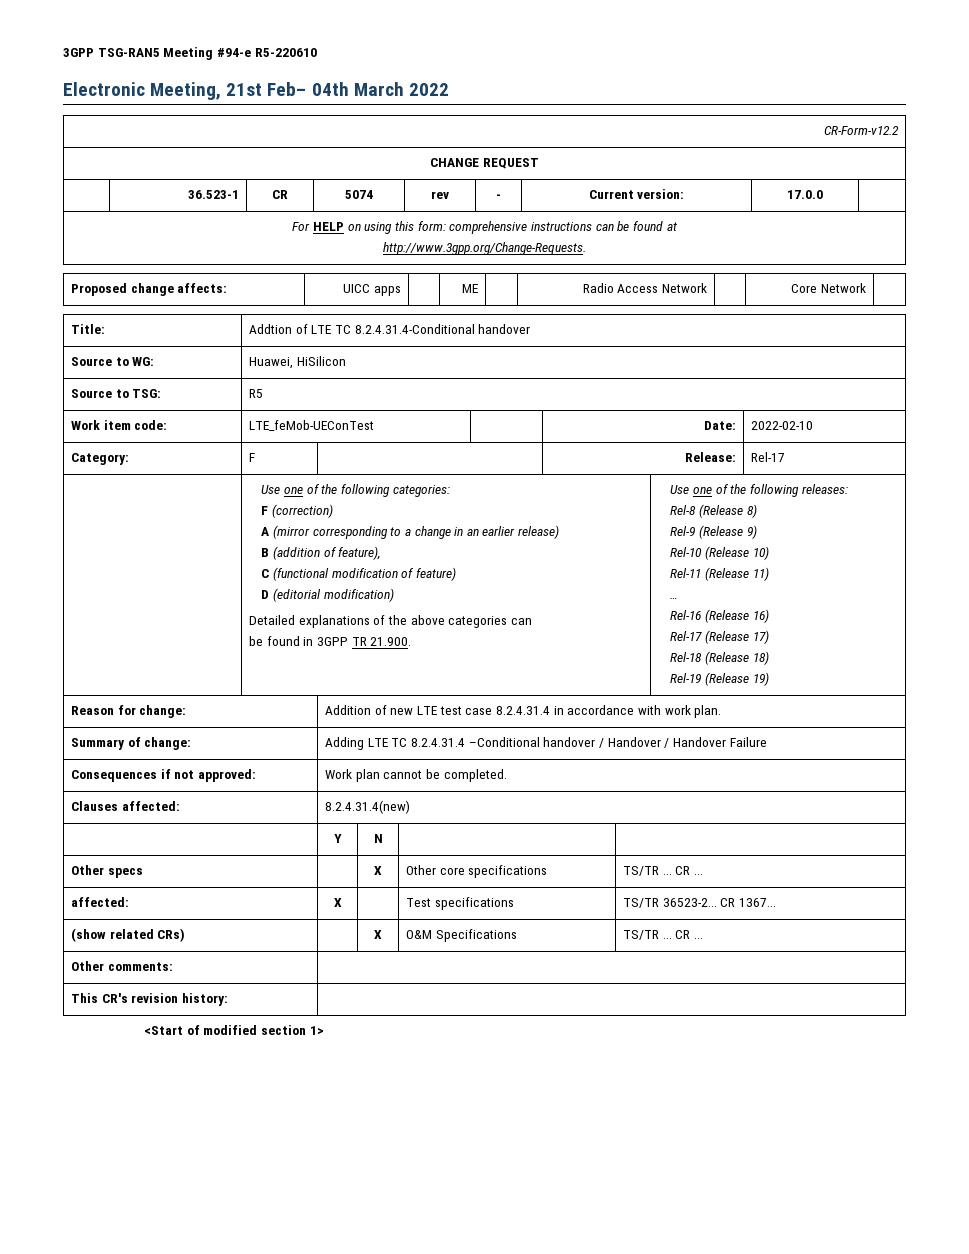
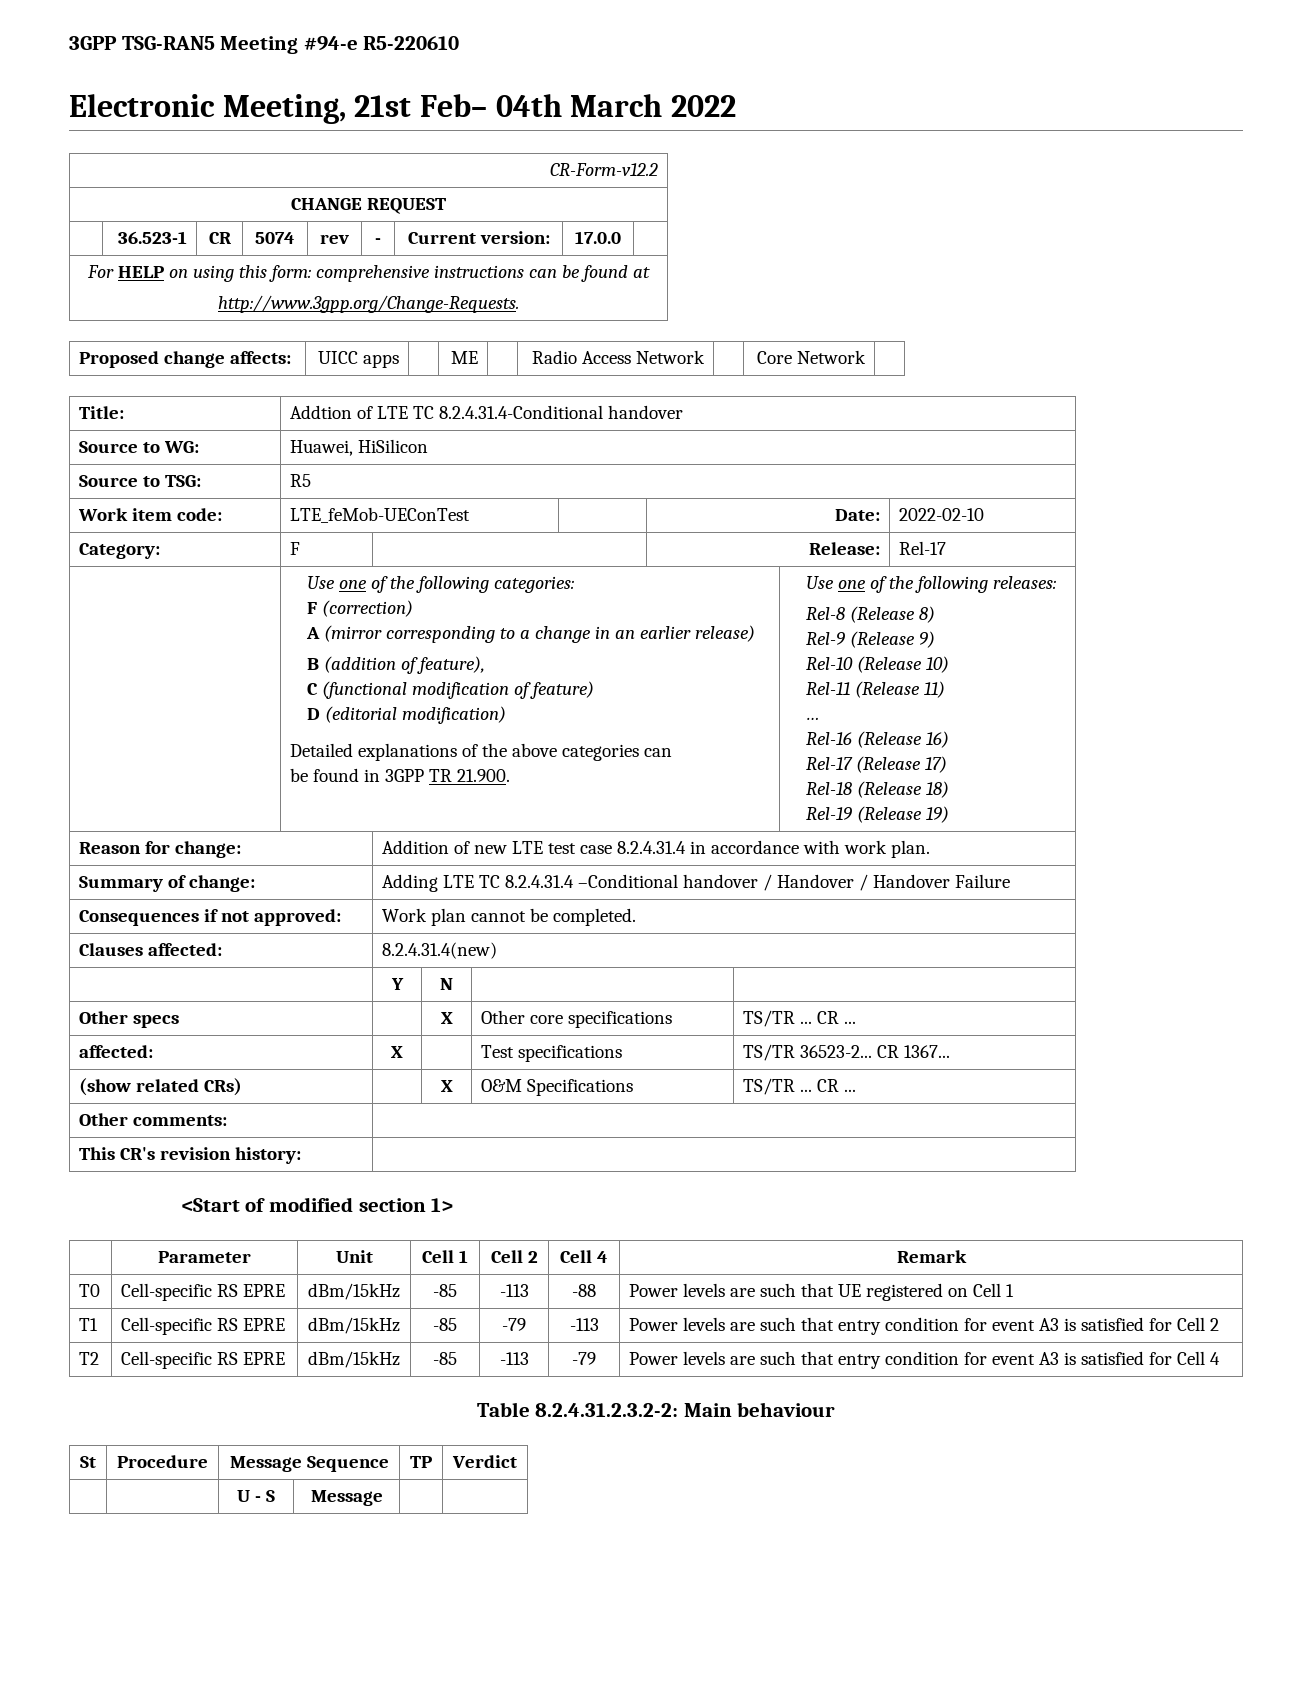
+ | Parameter | Unit | Cell 1 | Cell 2 | Cell 4 | Remark
+ T0 | Cell-specific RS EPRE | dBm/15kHz | -85 | -113 | -88 | Power levels are such that UE registered on Cell 1
+ T1 | Cell-specific RS EPRE | dBm/15kHz | -85 | -79 | -113 | Power levels are such that entry condition for event A3 is satisfied for Cell 2
+ T2 | Cell-specific RS EPRE | dBm/15kHz | -85 | -113 | -79 | Power levels are such that entry condition for event A3 is satisfied for Cell 4
+ Table 8.2.4.31.2.3.2-2: Main behaviour
+ St | Procedure | Message Sequence | TP | Verdict
+ | | U - S | Message | |

